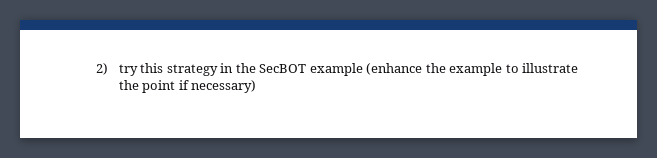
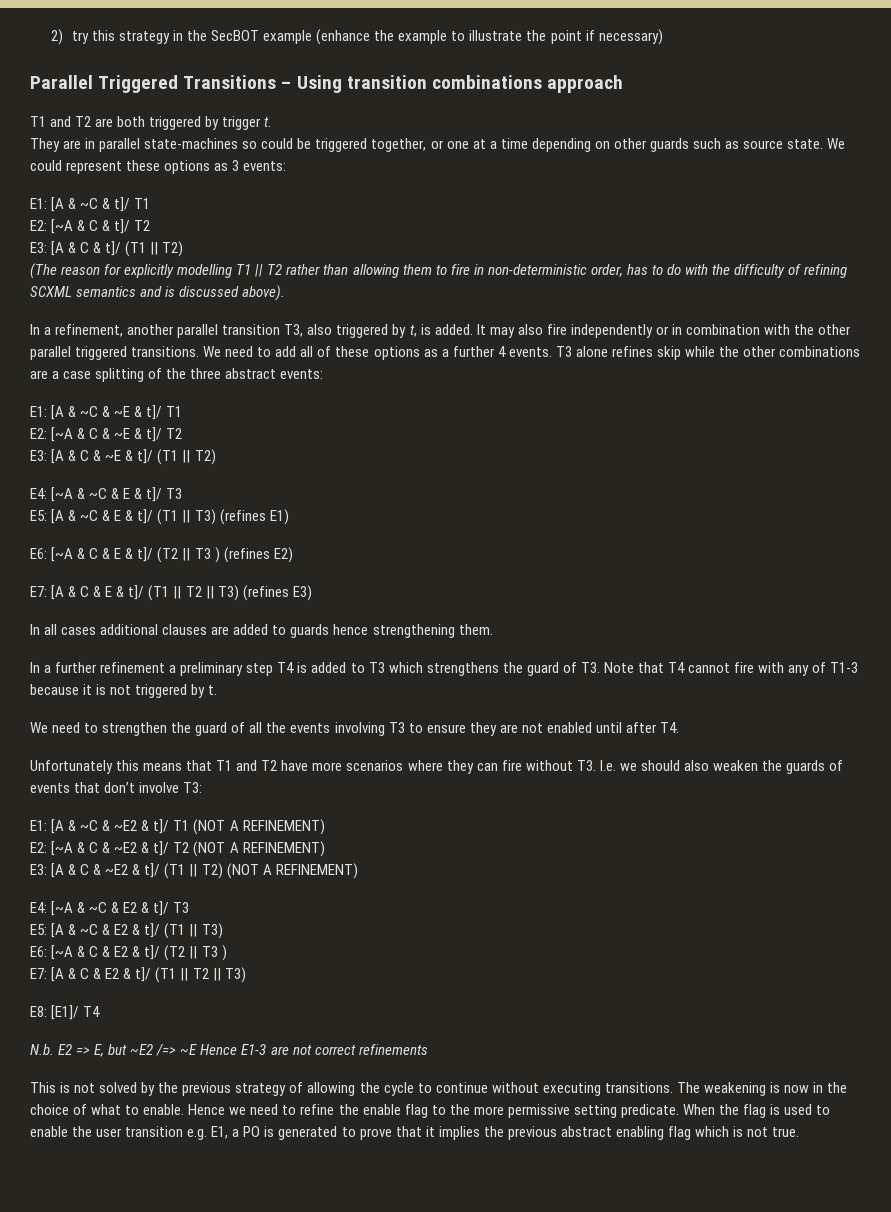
+ Parallel Triggered Transitions – Using transition combinations approach
+ T1 and T2 are both triggered by trigger t.
+ They are in parallel state-machines so could be triggered together, or one at a time depending on other guards such as source state. We could represent these options as 3 events:
+ E1: [A & ~C & t]/ T1
+ E2: [~A & C & t]/ T2
+ E3: [A & C & t]/ (T1 || T2)
+ (The reason for explicitly modelling T1 || T2 rather than allowing them to fire in non-deterministic order, has to do with the difficulty of refining SCXML semantics and is discussed above).
+ In a refinement, another parallel transition T3, also triggered by t, is added. It may also fire independently or in combination with the other parallel triggered transitions. We need to add all of these options as a further 4 events. T3 alone refines skip while the other combinations are a case splitting of the three abstract events:
+ E1: [A & ~C & ~E & t]/ T1
+ E2: [~A & C & ~E & t]/ T2
+ E3: [A & C & ~E & t]/ (T1 || T2)
+ E4: [~A & ~C & E & t]/ T3
+ E5: [A & ~C & E & t]/ (T1 || T3) (refines E1)
+ E6: [~A & C & E & t]/ (T2 || T3 ) (refines E2)
+ E7: [A & C & E & t]/ (T1 || T2 || T3) (refines E3)
+ In all cases additional clauses are added to guards hence strengthening them.
+ In a further refinement a preliminary step T4 is added to T3 which strengthens the guard of T3. Note that T4 cannot fire with any of T1-3 because it is not triggered by t.
+ We need to strengthen the guard of all the events involving T3 to ensure they are not enabled until after T4.
+ Unfortunately this means that T1 and T2 have more scenarios where they can fire without T3. I.e. we should also weaken the guards of events that don’t involve T3:
+ E1: [A & ~C & ~E2 & t]/ T1 (NOT A REFINEMENT)
+ E2: [~A & C & ~E2 & t]/ T2 (NOT A REFINEMENT)
+ E3: [A & C & ~E2 & t]/ (T1 || T2) (NOT A REFINEMENT)
+ E4: [~A & ~C & E2 & t]/ T3
+ E5: [A & ~C & E2 & t]/ (T1 || T3)
+ E6: [~A & C & E2 & t]/ (T2 || T3 )
+ E7: [A & C & E2 & t]/ (T1 || T2 || T3)
+ E8: [E1]/ T4
+ N.b. E2 => E, but ~E2 /=> ~E Hence E1-3 are not correct refinements
+ This is not solved by the previous strategy of allowing the cycle to continue without executing transitions. The weakening is now in the choice of what to enable. Hence we need to refine the enable flag to the more permissive setting predicate. When the flag is used to enable the user transition e.g. E1, a PO is generated to prove that it implies the previous abstract enabling flag which is not true.

